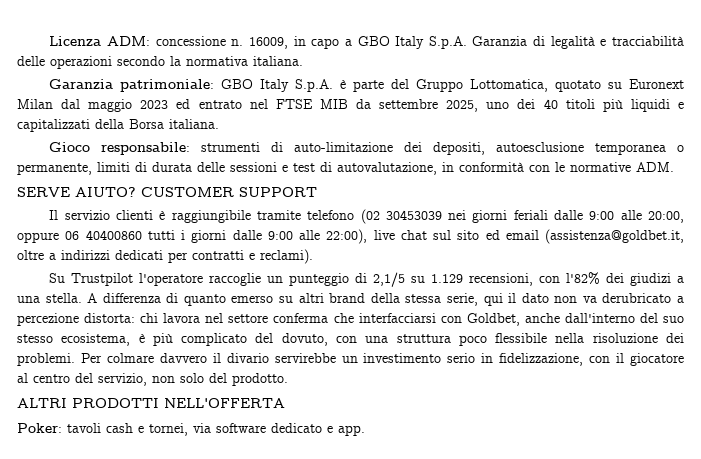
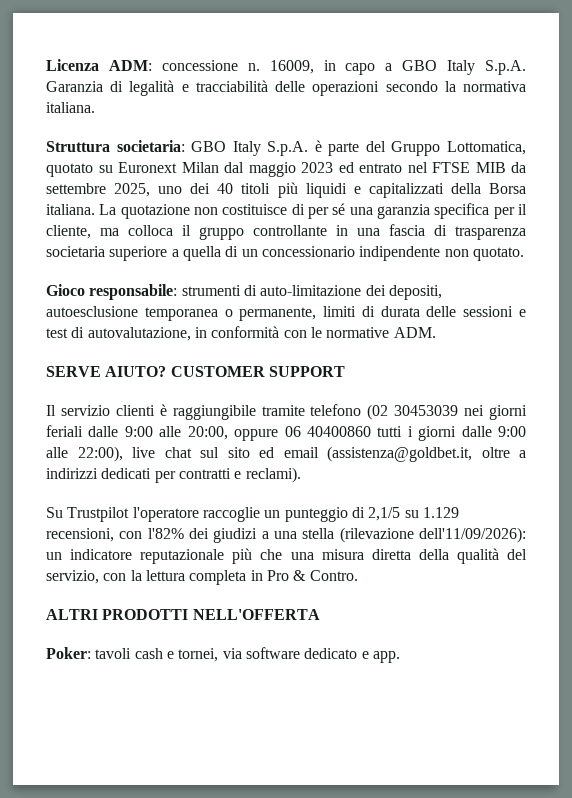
- Garanzia patrimoniale: GBO Italy S.p.A. è parte del Gruppo Lottomatica, quotato su Euronext Milan dal maggio 2023 ed entrato nel FTSE MIB da settembre 2025, uno dei 40 titoli più liquidi e capitalizzati della Borsa italiana.
+ Struttura societaria: GBO Italy S.p.A. è parte del Gruppo Lottomatica, quotato su Euronext Milan dal maggio 2023 ed entrato nel FTSE MIB da settembre 2025, uno dei 40 titoli più liquidi e capitalizzati della Borsa italiana. La quotazione non costituisce di per sé una garanzia specifica per il cliente, ma colloca il gruppo controllante in una fascia di trasparenza societaria superiore a quella di un concessionario indipendente non quotato.
- Su Trustpilot l'operatore raccoglie un punteggio di 2,1/5 su 1.129 recensioni, con l'82% dei giudizi a una stella. A differenza di quanto emerso su altri brand della stessa serie, qui il dato non va derubricato a percezione distorta: chi lavora nel settore conferma che interfacciarsi con Goldbet, anche dall'interno del suo stesso ecosistema, è più complicato del dovuto, con una struttura poco flessibile nella risoluzione dei problemi. Per colmare davvero il divario servirebbe un investimento serio in fidelizzazione, con il giocatore al centro del servizio, non solo del prodotto.
+ Su Trustpilot l'operatore raccoglie un punteggio di 2,1/5 su 1.129 recensioni, con l'82% dei giudizi a una stella (rilevazione dell'11/09/2026): un indicatore reputazionale più che una misura diretta della qualità del servizio, con la lettura completa in Pro & Contro.

